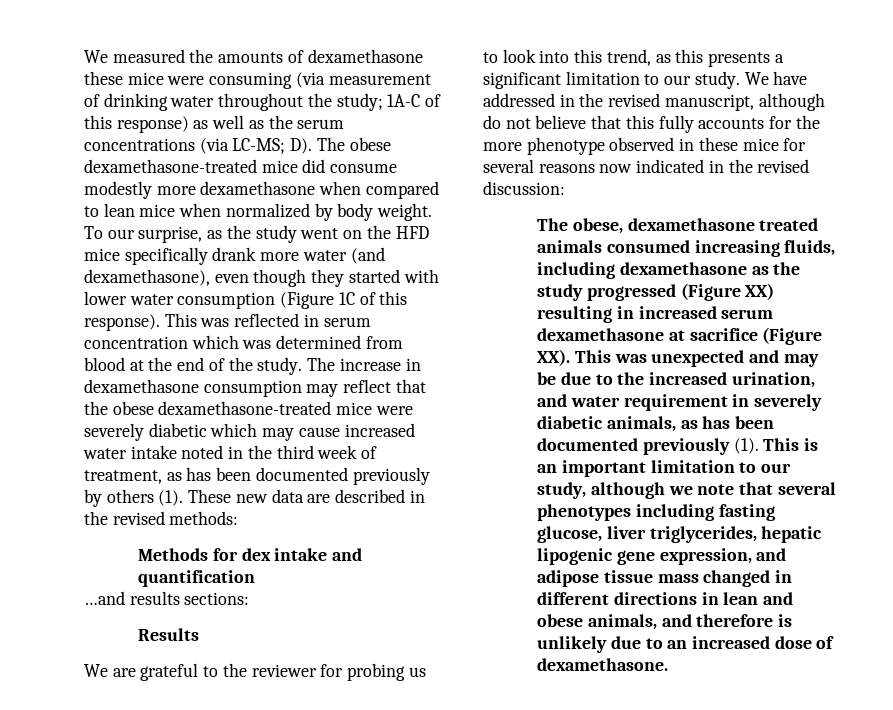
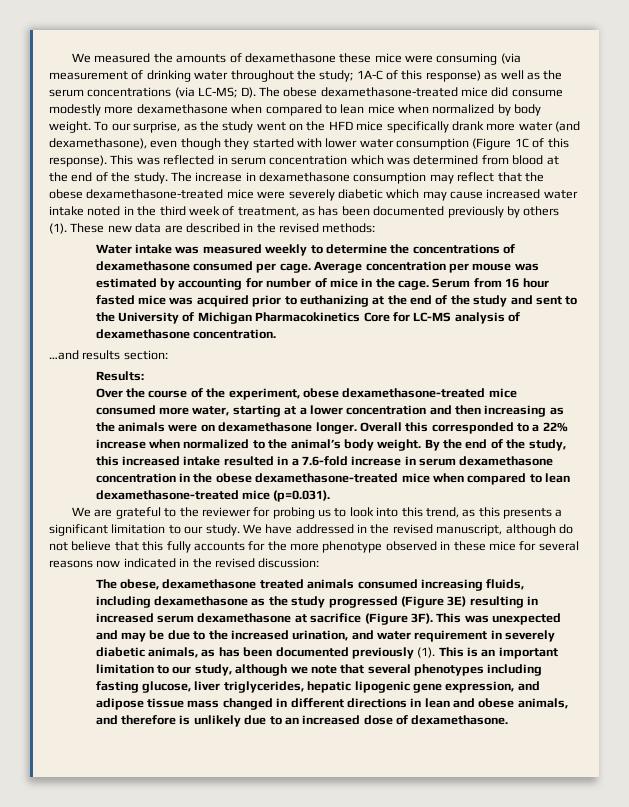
- Methods for dex intake and quantification
- …and results sections:
- Results
+ Water intake was measured weekly to determine the concentrations of dexamethasone consumed per cage. Average concentration per mouse was estimated by accounting for number of mice in the cage. Serum from 16 hour fasted mice was acquired prior to euthanizing at the end of the study and sent to the University of Michigan Pharmacokinetics Core for LC-MS analysis of dexamethasone concentration.
+ …and results section:
+ Results:
+ Over the course of the experiment, obese dexamethasone-treated mice consumed more water, starting at a lower concentration and then increasing as the animals were on dexamethasone longer. Overall this corresponded to a 22% increase when normalized to the animal’s body weight. By the end of the study, this increased intake resulted in a 7.6-fold increase in serum dexamethasone concentration in the obese dexamethasone-treated mice when compared to lean dexamethasone-treated mice (p=0.031).
- The obese, dexamethasone treated animals consumed increasing fluids, including dexamethasone as the study progressed (Figure XX) resulting in increased serum dexamethasone at sacrifice (Figure XX). This was unexpected and may be due to the increased urination, and water requirement in severely diabetic animals, as has been documented previously (1).
+ The obese, dexamethasone treated animals consumed increasing fluids, including dexamethasone as the study progressed (Figure 3E) resulting in increased serum dexamethasone at sacrifice (Figure 3F). This was unexpected and may be due to the increased urination, and water requirement in severely diabetic animals, as has been documented previously (1).

